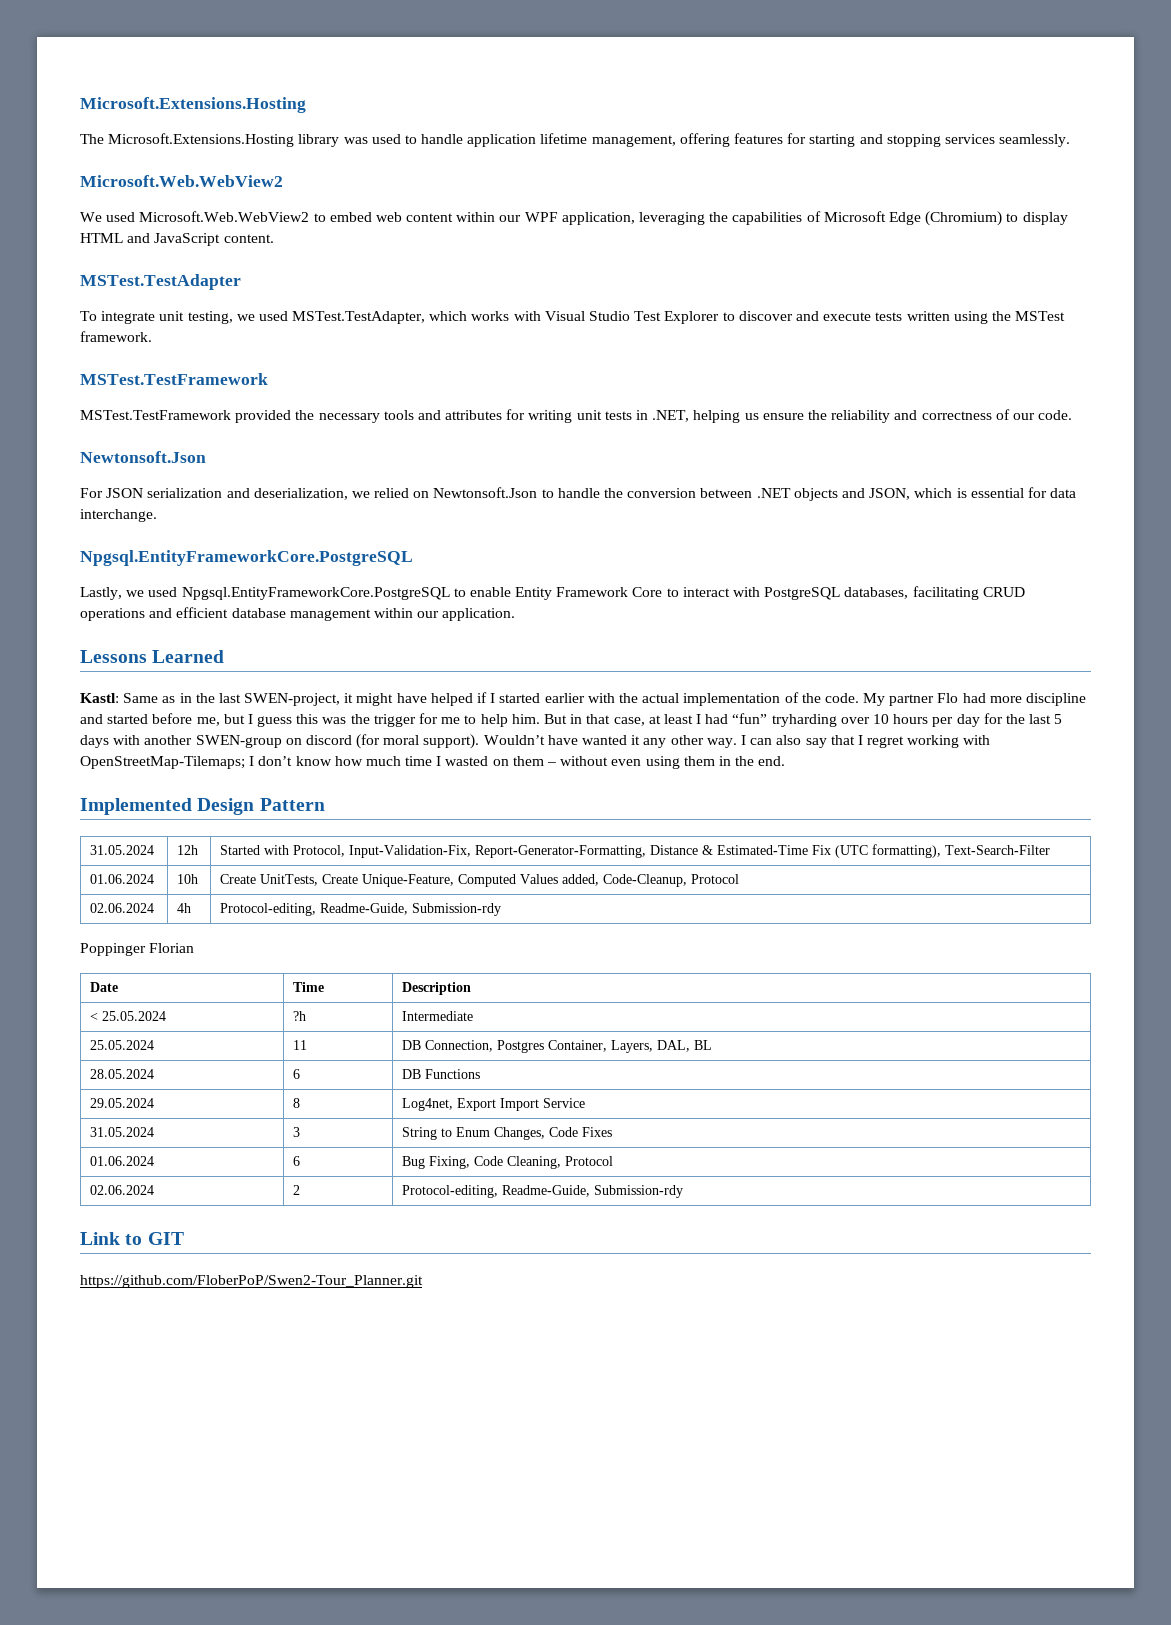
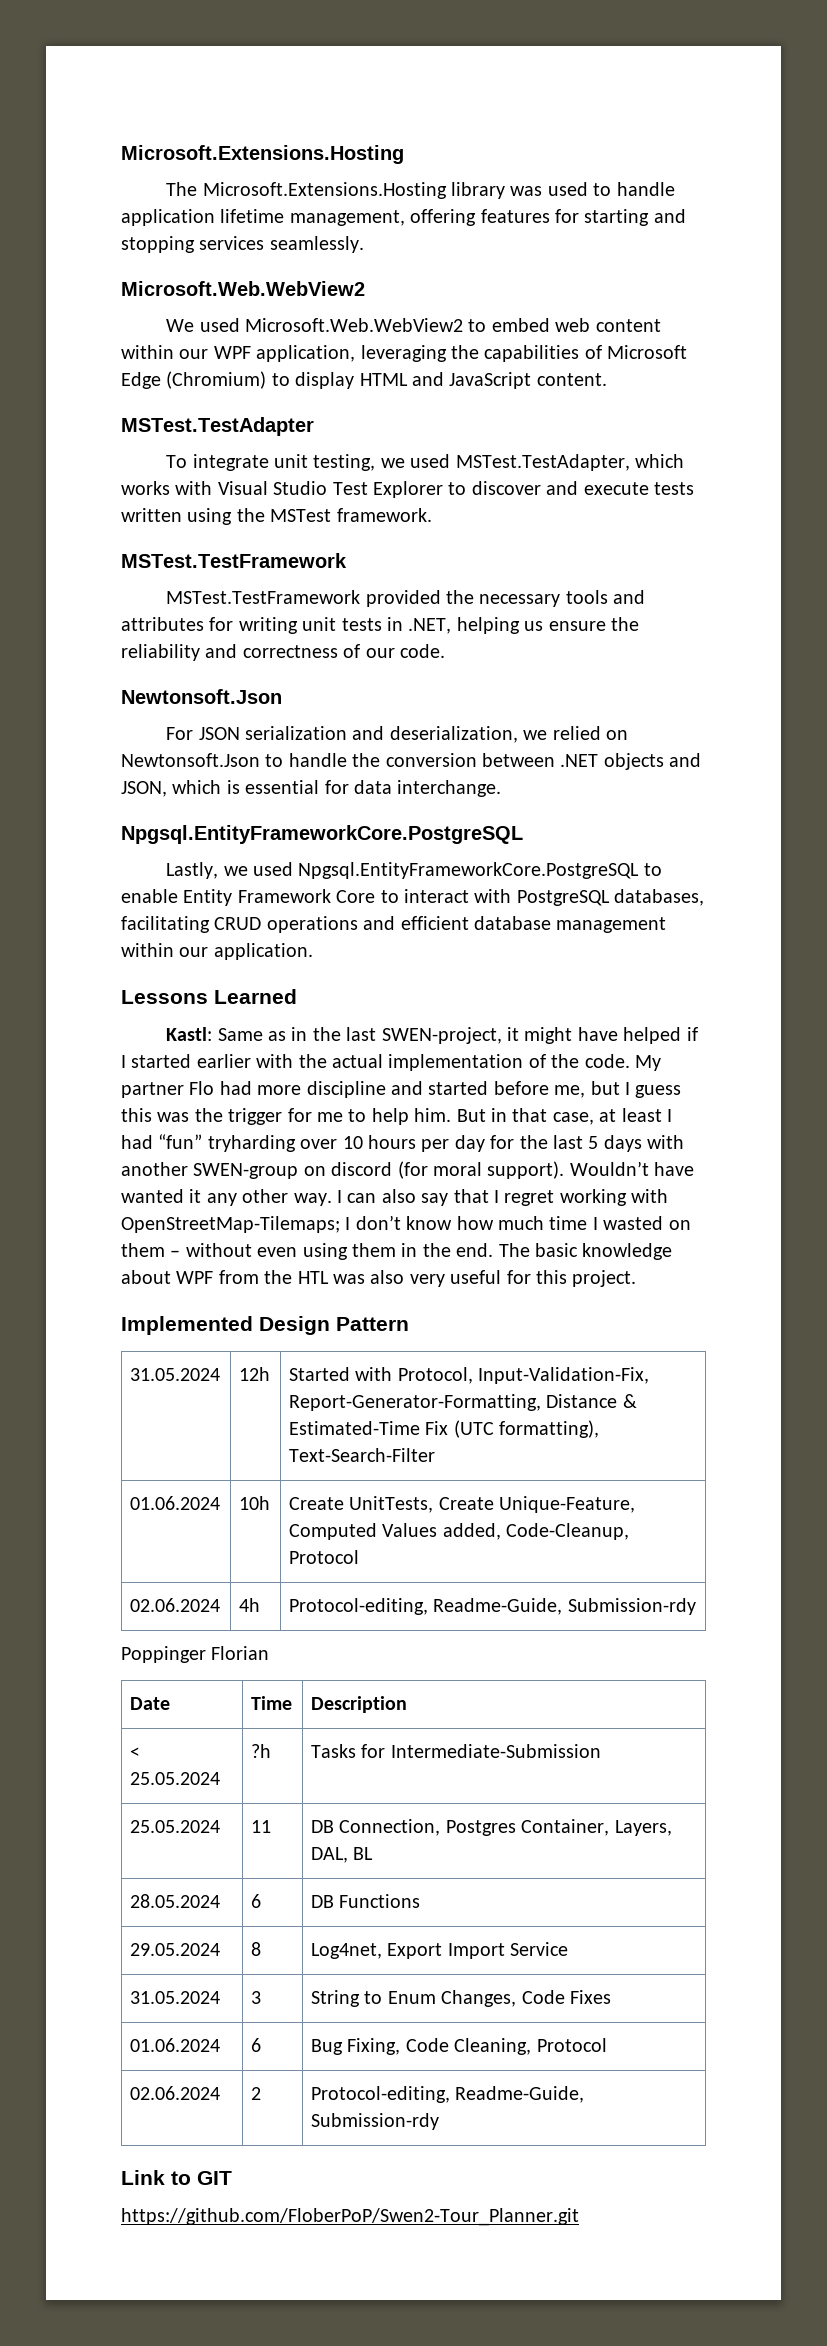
+ The basic knowledge about WPF from the HTL was also very useful for this project.
- < 25.05.2024 | ?h | Intermediate
+ < 25.05.2024 | ?h | Tasks for Intermediate-Submission

